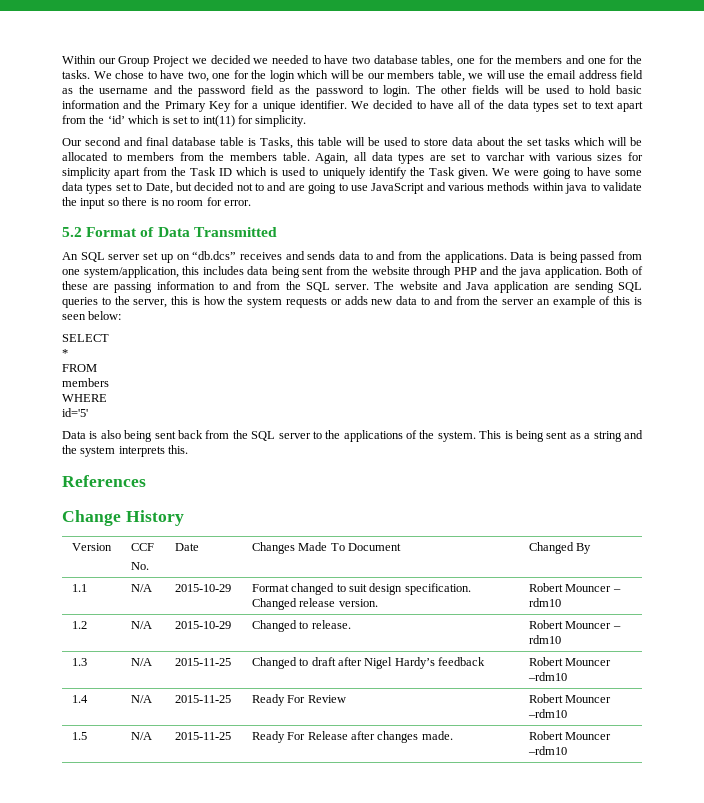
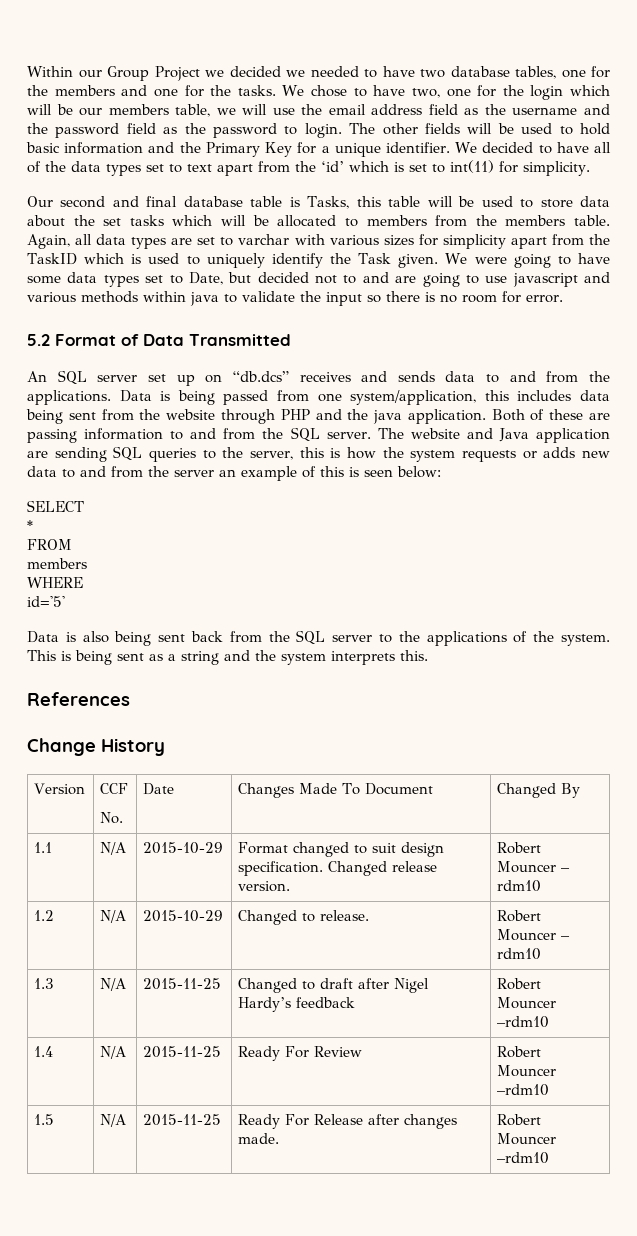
- Again, all data types are set to varchar with various sizes for simplicity apart from the Task ID which is used to uniquely identify the Task given.
+ Again, all data types are set to varchar with various sizes for simplicity apart from the TaskID which is used to uniquely identify the Task given.
- We were going to have some data types set to Date, but decided not to and are going to use JavaScript and various methods within java to validate the input so there is no room for error.
+ We were going to have some data types set to Date, but decided not to and are going to use javascript and various methods within java to validate the input so there is no room for error.

